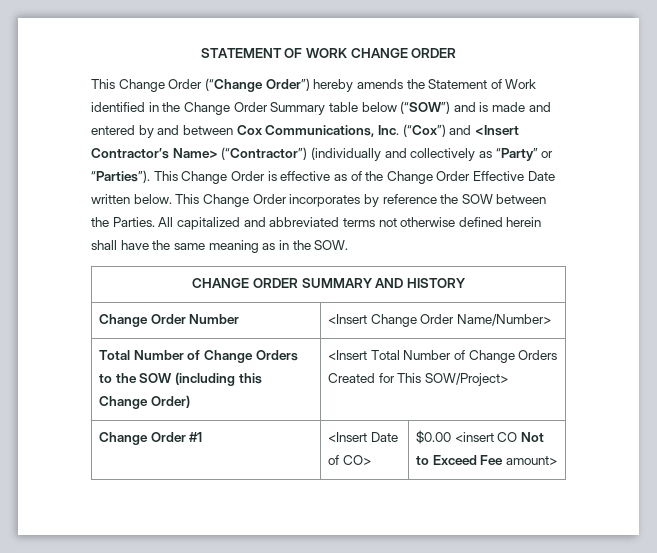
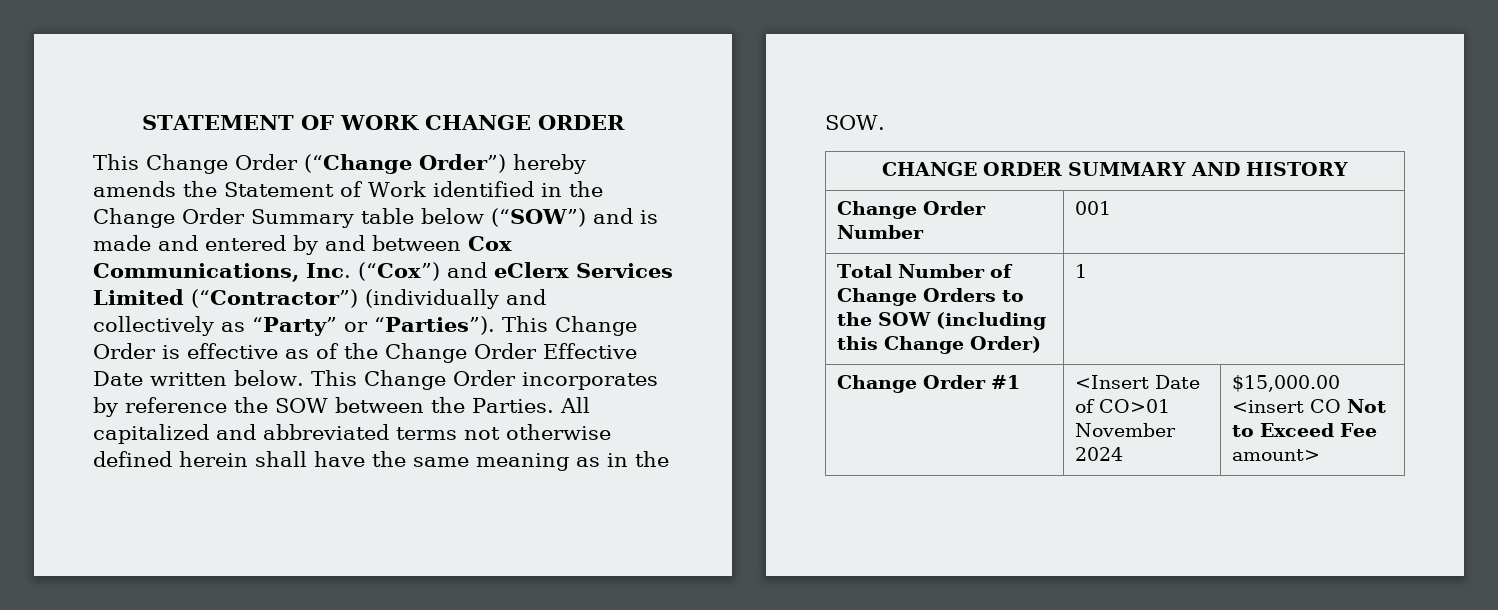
- This Change Order (“Change Order”) hereby amends the Statement of Work identified in the Change Order Summary table below (“SOW”) and is made and entered by and between Cox Communications, Inc. (“Cox”) and <Insert Contractor’s Name> (“Contractor”) (individually and collectively as “Party” or “Parties”).
+ This Change Order (“Change Order”) hereby amends the Statement of Work identified in the Change Order Summary table below (“SOW”) and is made and entered by and between Cox Communications, Inc. (“Cox”) and eClerx Services Limited (“Contractor”) (individually and collectively as “Party” or “Parties”).
- Change Order Number | <Insert Change Order Name/Number>
+ Change Order Number | 001
- Total Number of Change Orders to the SOW (including this Change Order) | <Insert Total Number of Change Orders Created for This SOW/Project>
+ Total Number of Change Orders to the SOW (including this Change Order) | 1
- Change Order #1 | <Insert Date of CO> | $0.00 <insert CO Not to Exceed Fee amount>
+ Change Order #1 | <Insert Date of CO>01 November 2024 | $15,000.00 <insert CO Not to Exceed Fee amount>

